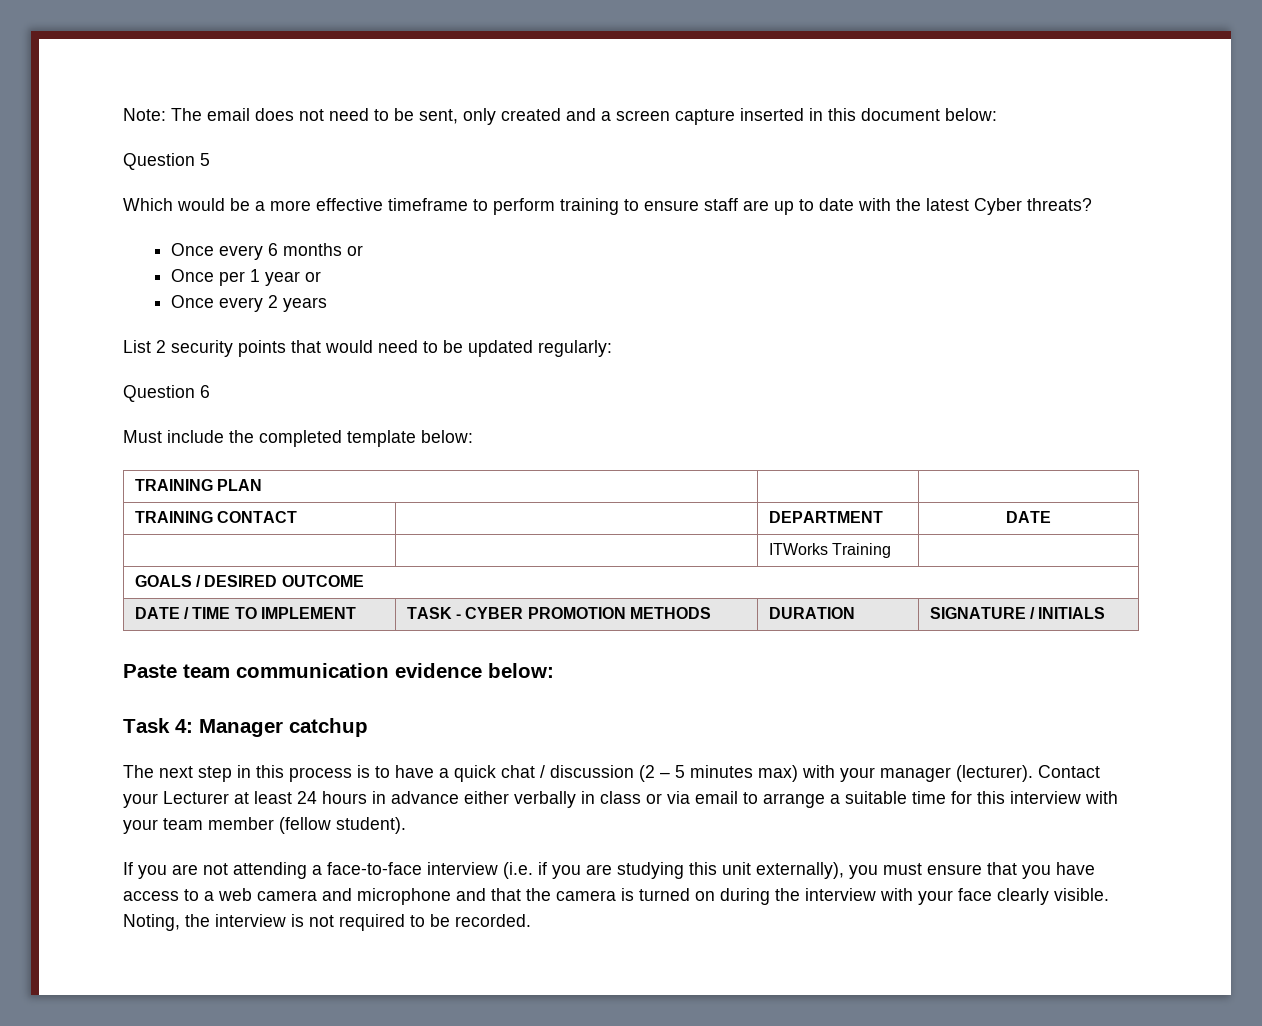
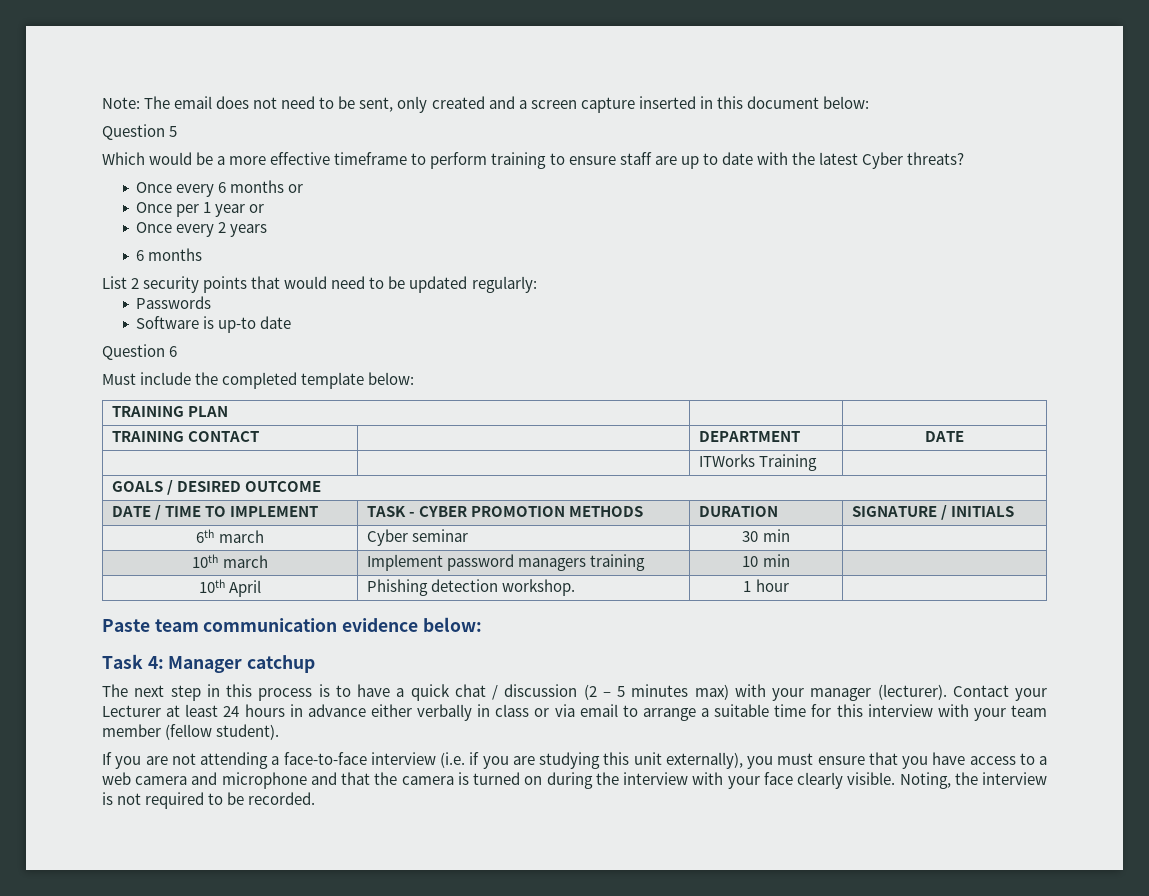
  Once every 2 years
+ 6 months
+ Passwords
+ Software is up-to date
+ 6th march | Cyber seminar | 30 min |
+ 10th march | Implement password managers training | 10 min |
+ 10th April | Phishing detection workshop. | 1 hour |

